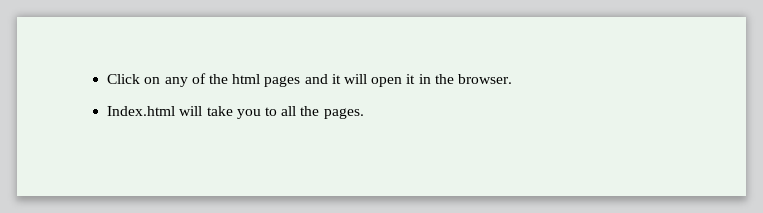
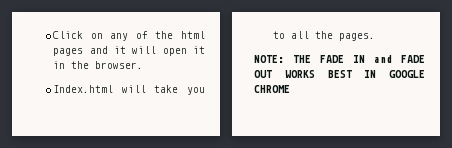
+ NOTE: THE FADE IN and FADE OUT WORKS BEST IN GOOGLE CHROME

